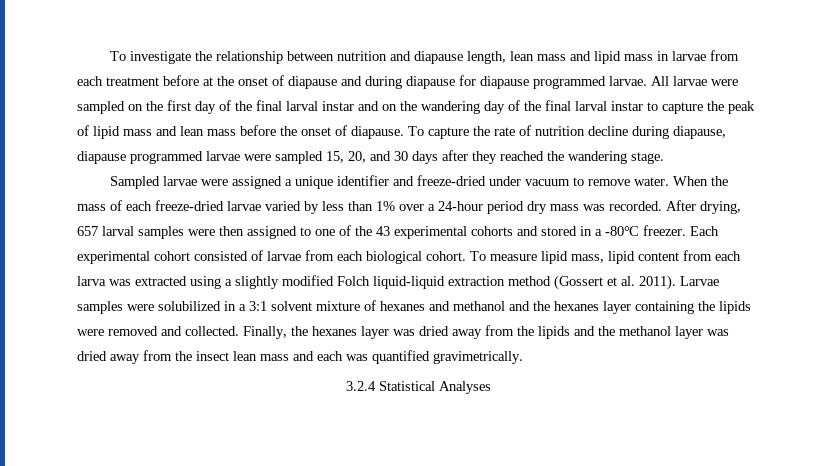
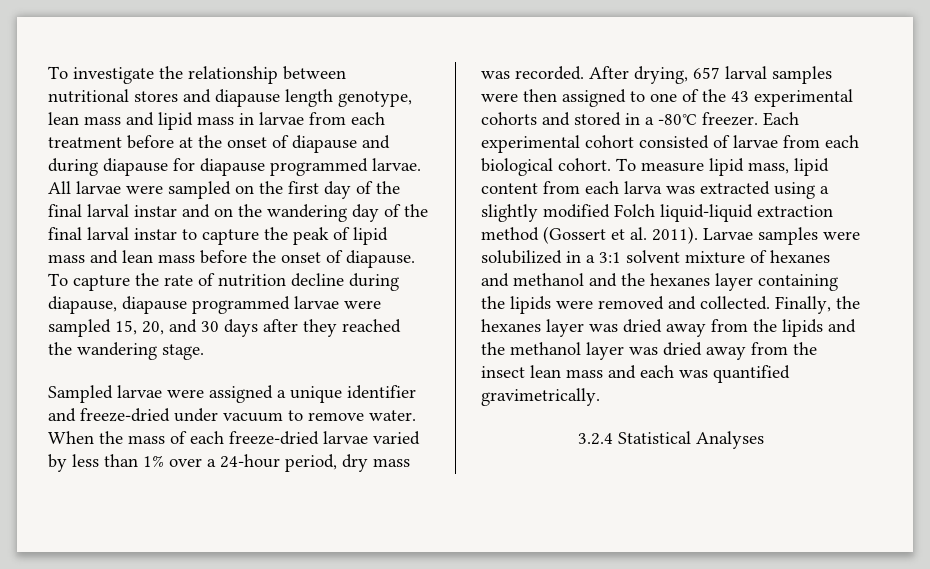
- To investigate the relationship between nutrition and diapause length, lean mass and lipid mass in larvae from each treatment before at the onset of diapause and during diapause for diapause programmed larvae.
+ To investigate the relationship between nutritional stores and diapause length genotype, lean mass and lipid mass in larvae from each treatment before at the onset of diapause and during diapause for diapause programmed larvae.
- When the mass of each freeze-dried larvae varied by less than 1% over a 24-hour period dry mass was recorded.
+ When the mass of each freeze-dried larvae varied by less than 1% over a 24-hour period, dry mass was recorded.

